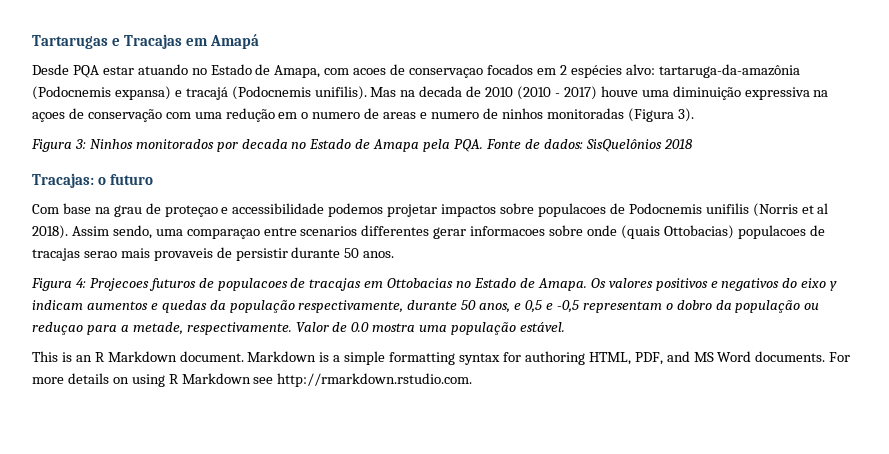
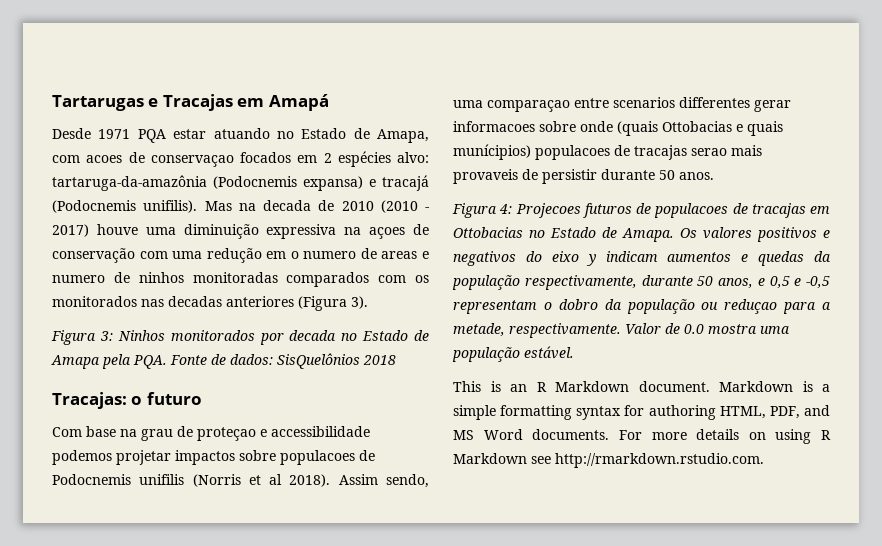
- Desde PQA estar atuando no Estado de Amapa, com acoes de conservaçao focados em 2 espécies alvo: tartaruga-da-amazônia (Podocnemis expansa) e tracajá (Podocnemis unifilis).
+ Desde 1971 PQA estar atuando no Estado de Amapa, com acoes de conservaçao focados em 2 espécies alvo: tartaruga-da-amazônia (Podocnemis expansa) e tracajá (Podocnemis unifilis).
- Mas na decada de 2010 (2010 - 2017) houve uma diminuição expressiva na açoes de conservação com uma redução em o numero de areas e numero de ninhos monitoradas (Figura 3).
+ Mas na decada de 2010 (2010 - 2017) houve uma diminuição expressiva na açoes de conservação com uma redução em o numero de areas e numero de ninhos monitoradas comparados com os monitorados nas decadas anteriores (Figura 3).
- Assim sendo, uma comparaçao entre scenarios differentes gerar informacoes sobre onde (quais Ottobacias) populacoes de tracajas serao mais provaveis de persistir durante 50 anos.
+ Assim sendo, uma comparaçao entre scenarios differentes gerar informacoes sobre onde (quais Ottobacias e quais munícipios) populacoes de tracajas serao mais provaveis de persistir durante 50 anos.

